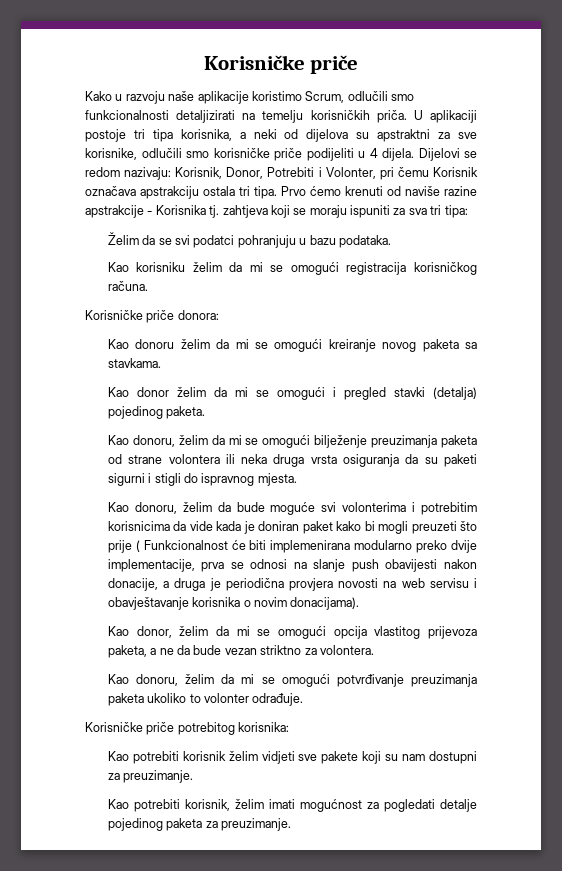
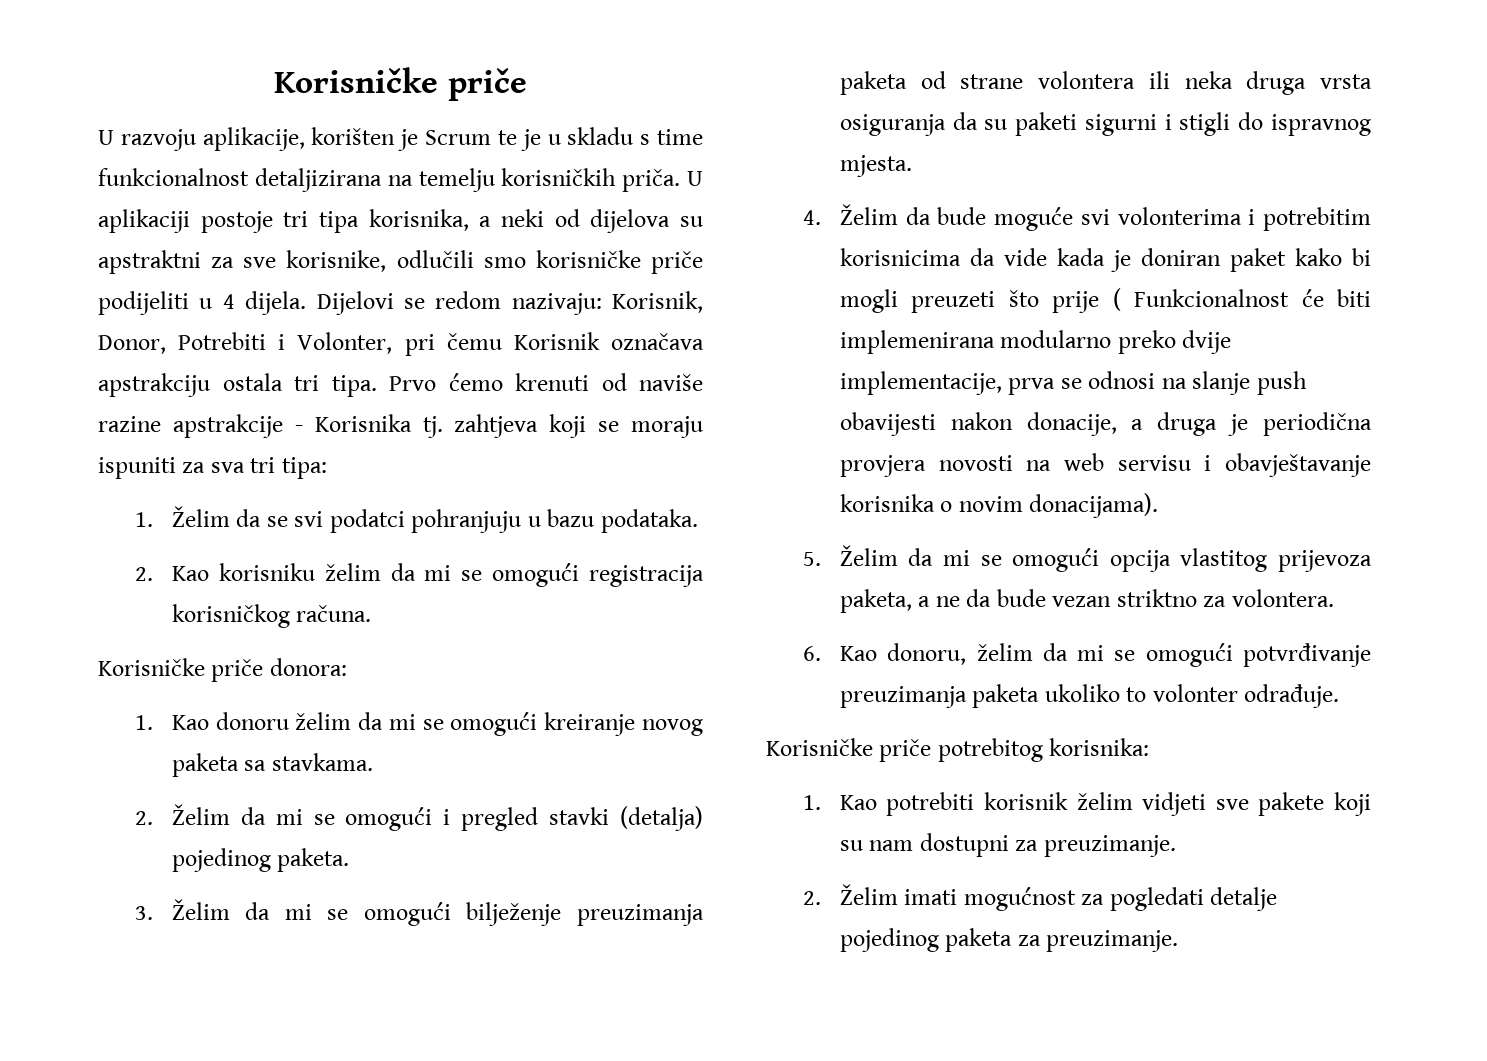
- Kako u razvoju naše aplikacije koristimo Scrum, odlučili smo funkcionalnosti detaljizirati na temelju korisničkih priča.
+ U razvoju aplikacije, korišten je Scrum te je u skladu s time funkcionalnost detaljizirana na temelju korisničkih priča.
- Želim da se svi podatci pohranjuju u bazu podataka.
+ 1. Želim da se svi podatci pohranjuju u bazu podataka.
- Kao korisniku želim da mi se omogući registracija korisničkog računa.
+ 2. Kao korisniku želim da mi se omogući registracija korisničkog računa.
- Kao donoru želim da mi se omogući kreiranje novog paketa sa stavkama.
+ 1. Kao donoru želim da mi se omogući kreiranje novog paketa sa stavkama.
- Kao donor želim da mi se omogući i pregled stavki (detalja) pojedinog paketa.
+ 2. Želim da mi se omogući i pregled stavki (detalja) pojedinog paketa.
- Kao donoru, želim da mi se omogući bilježenje preuzimanja paketa od strane volontera ili neka druga vrsta osiguranja da su paketi sigurni i stigli do ispravnog mjesta.
+ 3. Želim da mi se omogući bilježenje preuzimanja paketa od strane volontera ili neka druga vrsta osiguranja da su paketi sigurni i stigli do ispravnog mjesta.
- Kao donoru, želim da bude moguće svi volonterima i potrebitim korisnicima da vide kada je doniran paket kako bi mogli preuzeti što prije ( Funkcionalnost će biti implemenirana modularno preko dvije implementacije, prva se odnosi na slanje push obavijesti nakon donacije, a druga je periodična provjera novosti na web servisu i obavještavanje korisnika o novim donacijama).
+ 4. Želim da bude moguće svi volonterima i potrebitim korisnicima da vide kada je doniran paket kako bi mogli preuzeti što prije ( Funkcionalnost će biti implemenirana modularno preko dvije implementacije, prva se odnosi na slanje push obavijesti nakon donacije, a druga je periodična provjera novosti na web servisu i obavještavanje korisnika o novim donacijama).
- Kao donor, želim da mi se omogući opcija vlastitog prijevoza paketa, a ne da bude vezan striktno za volontera.
+ 5. Želim da mi se omogući opcija vlastitog prijevoza paketa, a ne da bude vezan striktno za volontera.
- Kao donoru, želim da mi se omogući potvrđivanje preuzimanja paketa ukoliko to volonter odrađuje.
+ 6. Kao donoru, želim da mi se omogući potvrđivanje preuzimanja paketa ukoliko to volonter odrađuje.
- Kao potrebiti korisnik želim vidjeti sve pakete koji su nam dostupni za preuzimanje.
+ 1. Kao potrebiti korisnik želim vidjeti sve pakete koji su nam dostupni za preuzimanje.
- Kao potrebiti korisnik, želim imati mogućnost za pogledati detalje pojedinog paketa za preuzimanje.
+ 2. Želim imati mogućnost za pogledati detalje pojedinog paketa za preuzimanje.

